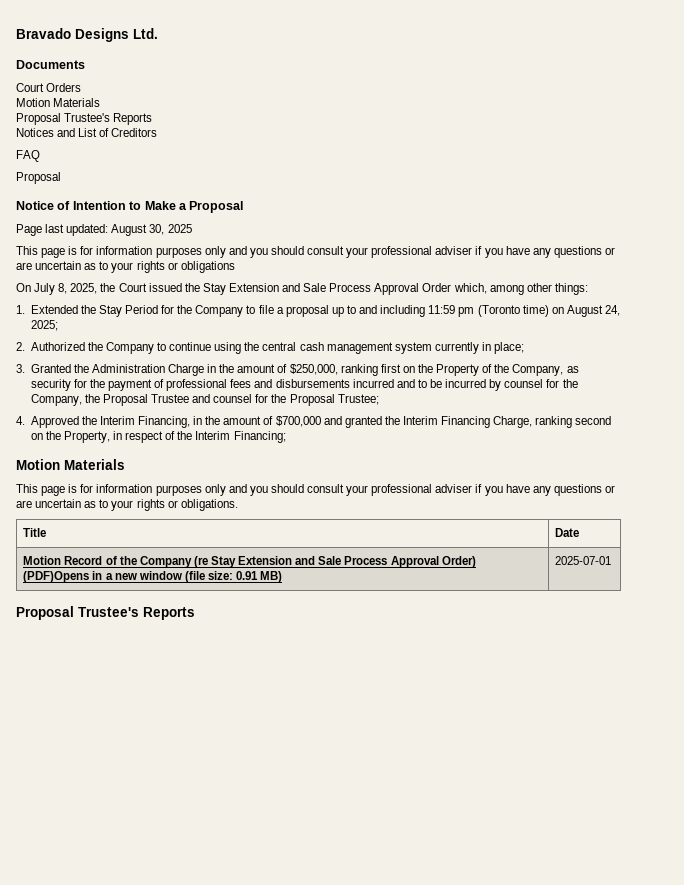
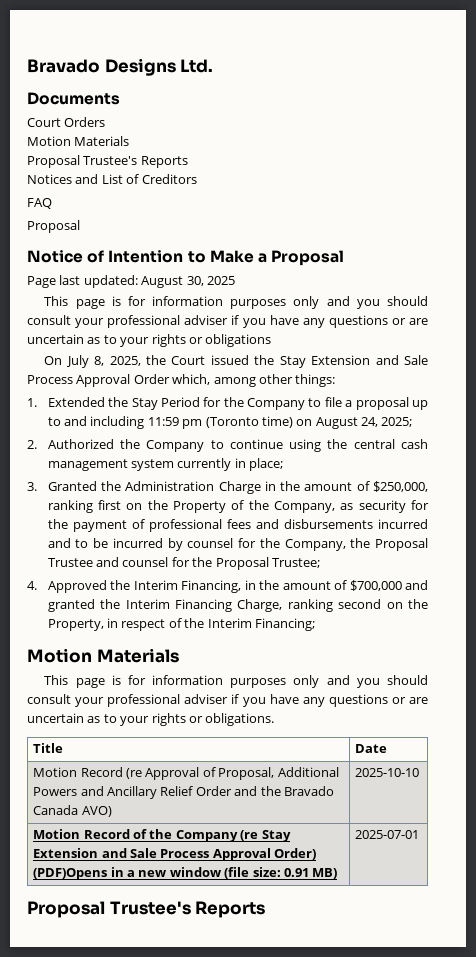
+ Motion Record (re Approval of Proposal, Additional Powers and Ancillary Relief Order and the Bravado Canada AVO) | 2025-10-10

